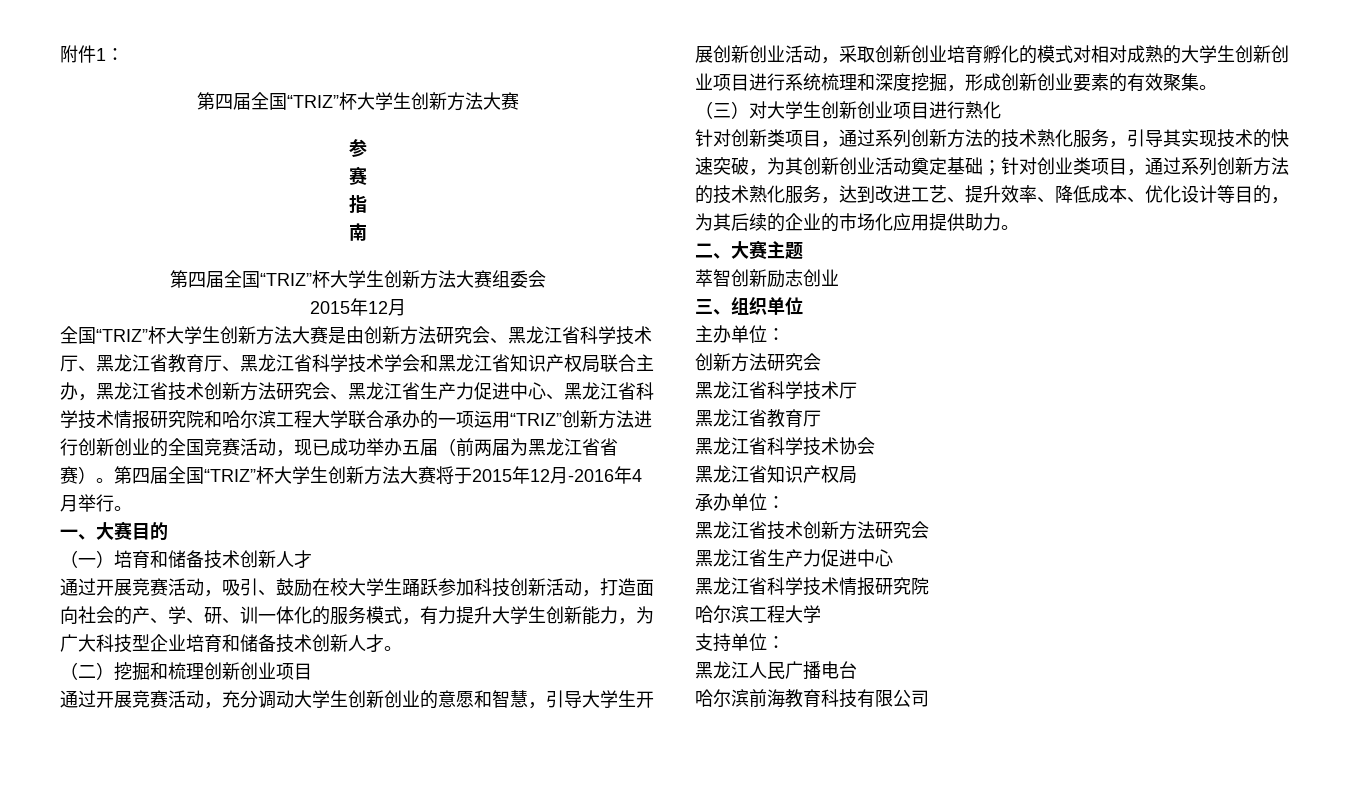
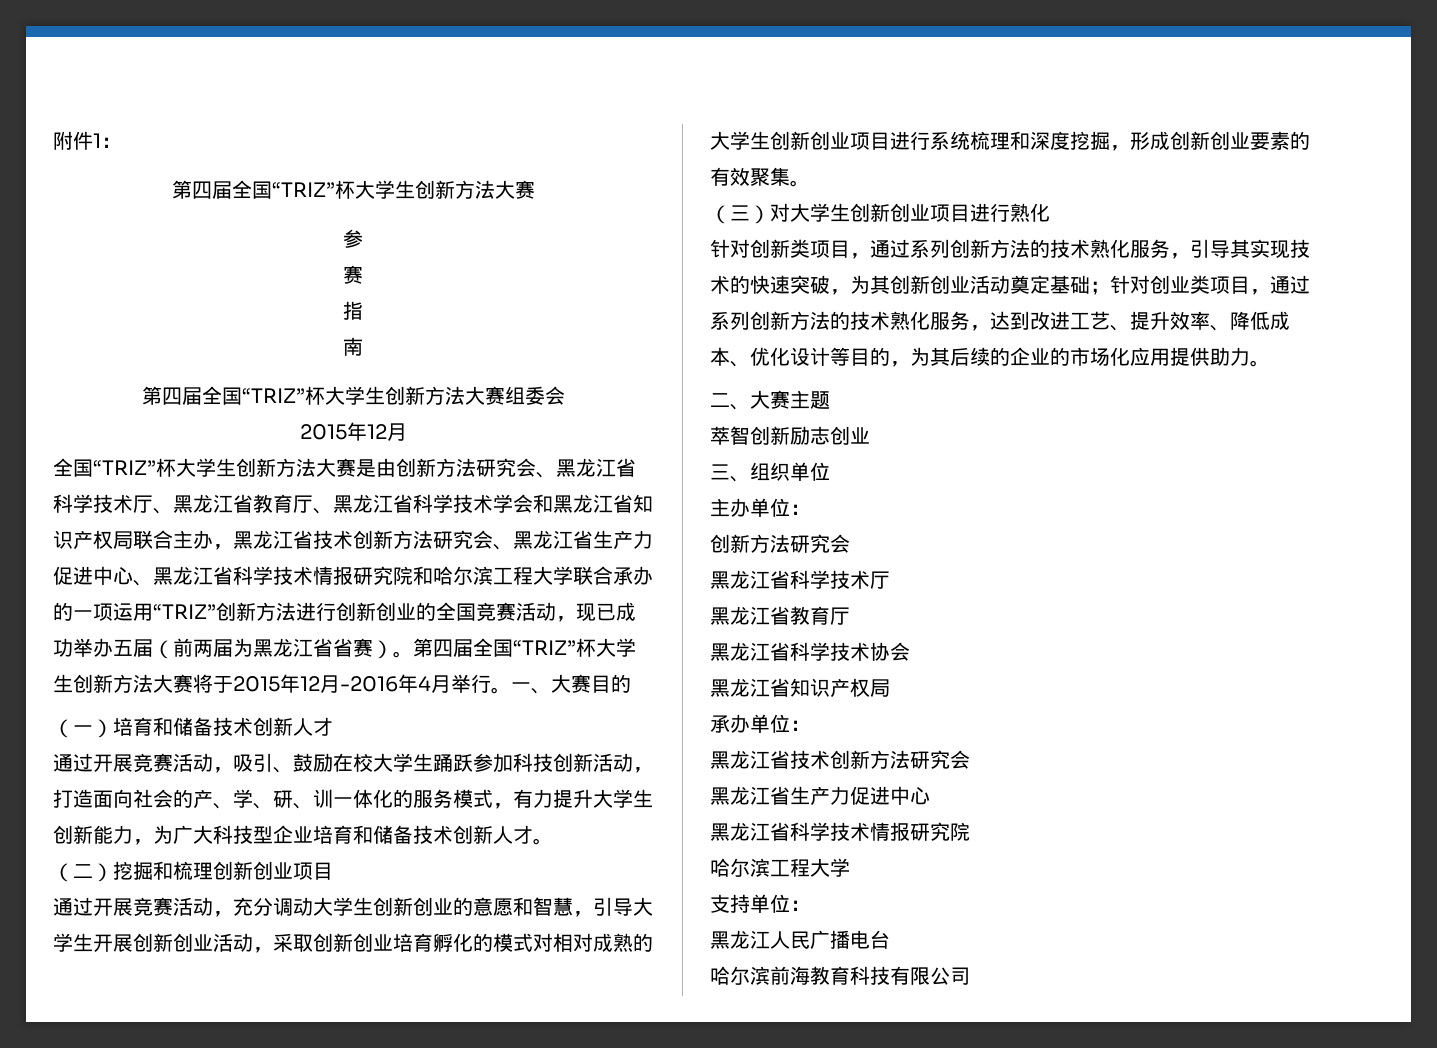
- 第四届全国“TRIZ”杯大学生创新方法大赛将于2015年12月-2016年4月举行。
- 一、大赛目的
+ 第四届全国“TRIZ”杯大学生创新方法大赛将于2015年12月-2016年4月举行。一、大赛目的

